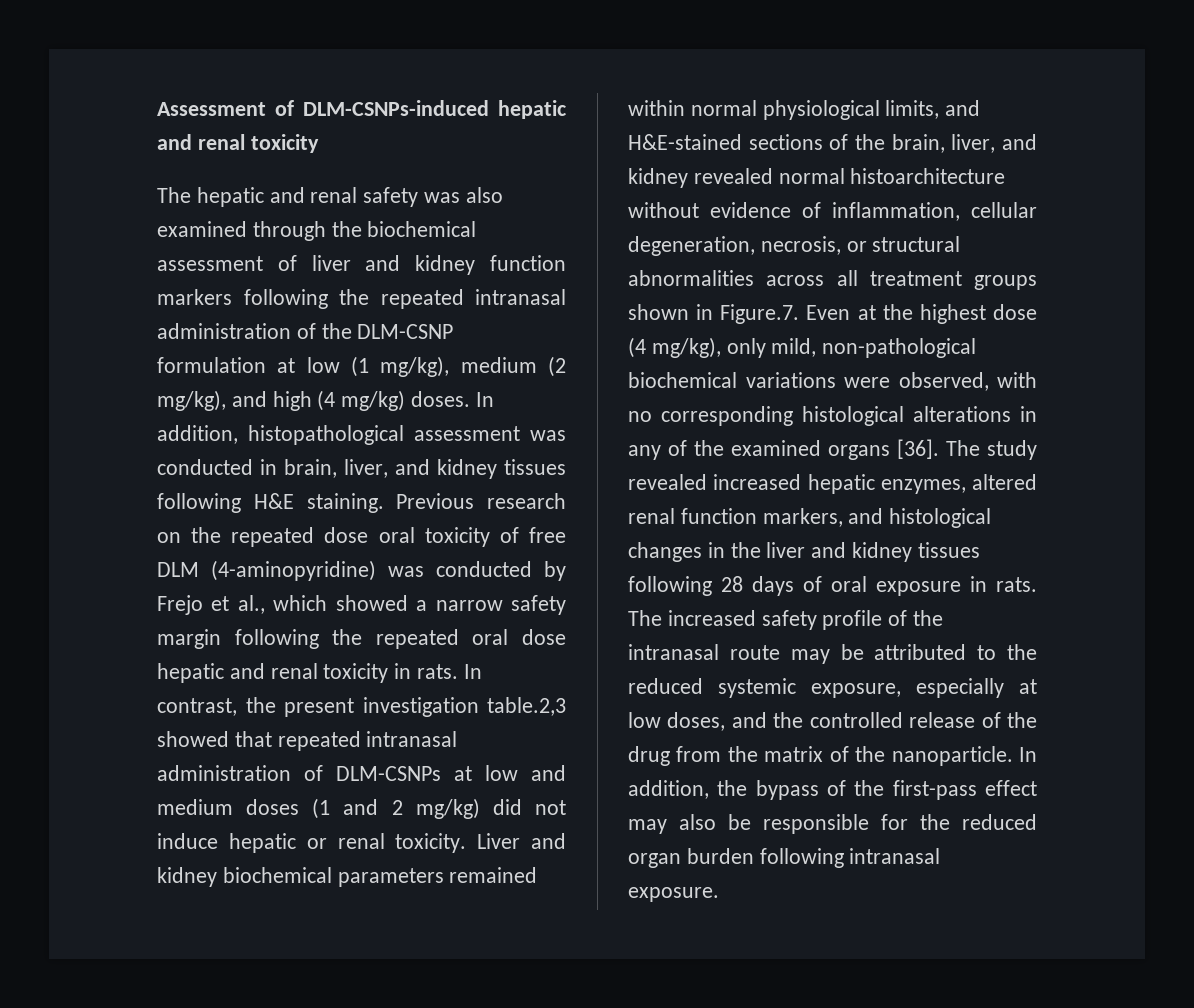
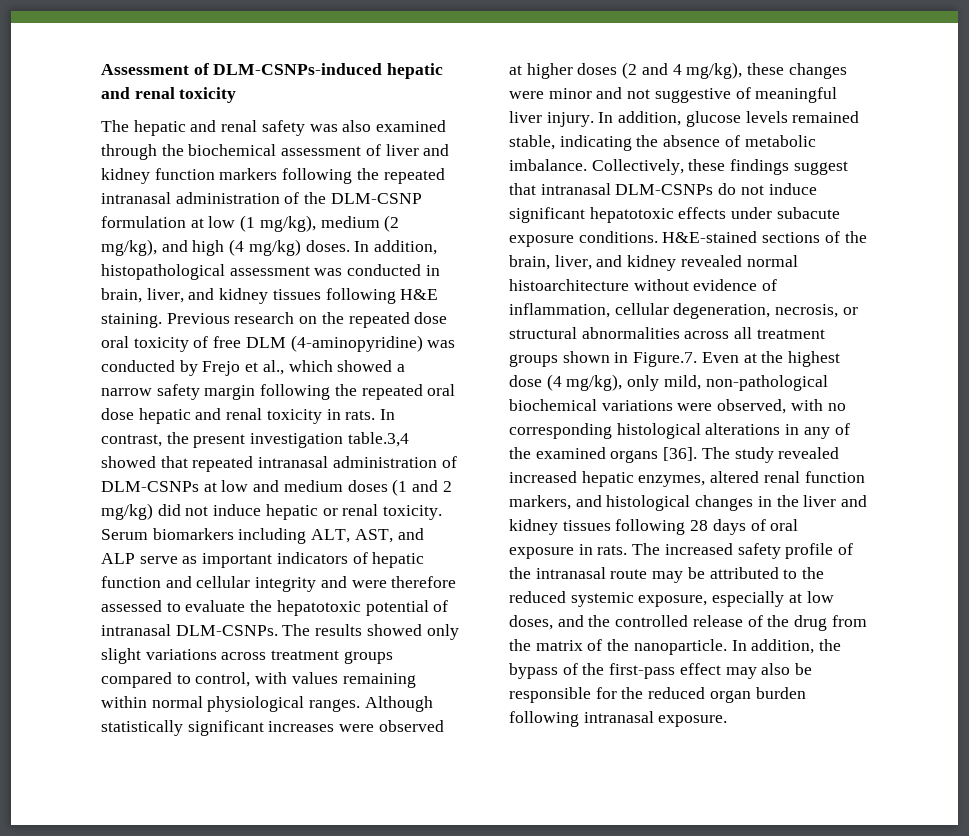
- In contrast, the present investigation table.2,3 showed that repeated intranasal administration of DLM-CSNPs at low and medium doses (1 and 2 mg/kg) did not induce hepatic or renal toxicity.
+ In contrast, the present investigation table.3,4 showed that repeated intranasal administration of DLM-CSNPs at low and medium doses (1 and 2 mg/kg) did not induce hepatic or renal toxicity.
- Liver and kidney biochemical parameters remained within normal physiological limits, and H&E-stained sections of the brain, liver, and kidney revealed normal histoarchitecture without evidence of inflammation, cellular degeneration, necrosis, or structural abnormalities across all treatment groups shown in Figure.7. Even at the highest dose (4 mg/kg), only mild, non-pathological biochemical variations were observed, with no corresponding histological alterations in any of the examined organs [36].
+ Serum biomarkers including ALT, AST, and ALP serve as important indicators of hepatic function and cellular integrity and were therefore assessed to evaluate the hepatotoxic potential of intranasal DLM-CSNPs. The results showed only slight variations across treatment groups compared to control, with values remaining within normal physiological ranges. Although statistically significant increases were observed at higher doses (2 and 4 mg/kg), these changes were minor and not suggestive of meaningful liver injury. In addition, glucose levels remained stable, indicating the absence of metabolic imbalance. Collectively, these findings suggest that intranasal DLM-CSNPs do not induce significant hepatotoxic effects under subacute exposure conditions. H&E-stained sections of the brain, liver, and kidney revealed normal histoarchitecture without evidence of inflammation, cellular degeneration, necrosis, or structural abnormalities across all treatment groups shown in Figure.7. Even at the highest dose (4 mg/kg), only mild, non-pathological biochemical variations were observed, with no corresponding histological alterations in any of the examined organs [36].

